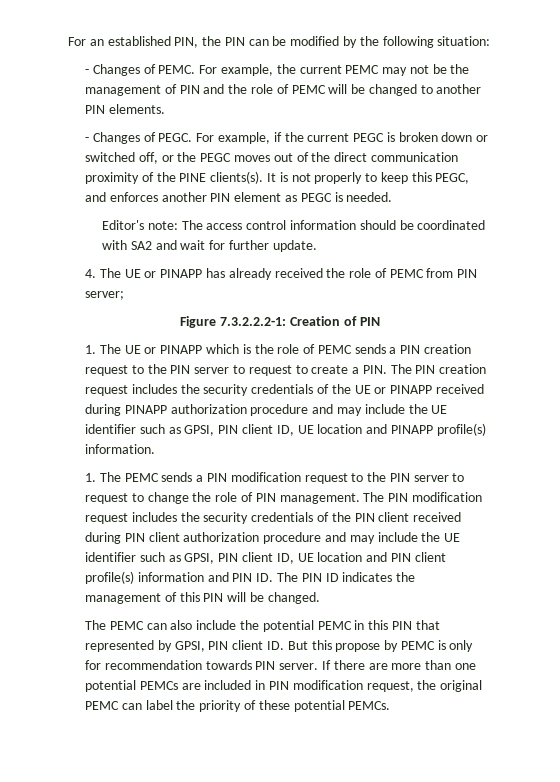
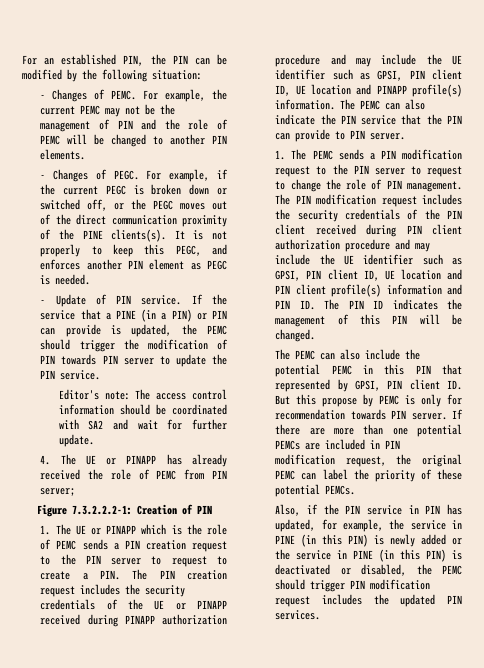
+ - Update of PIN service. If the service that a PINE (in a PIN) or PIN can provide is updated, the PEMC should trigger the modification of PIN towards PIN server to update the PIN service.
+ The PEMC can also indicate the PIN service that the PIN can provide to PIN server.
+ Also, if the PIN service in PIN has updated, for example, the service in PINE (in this PIN) is newly added or the service in PINE (in this PIN) is deactivated or disabled, the PEMC should trigger PIN modification request includes the updated PIN services.

